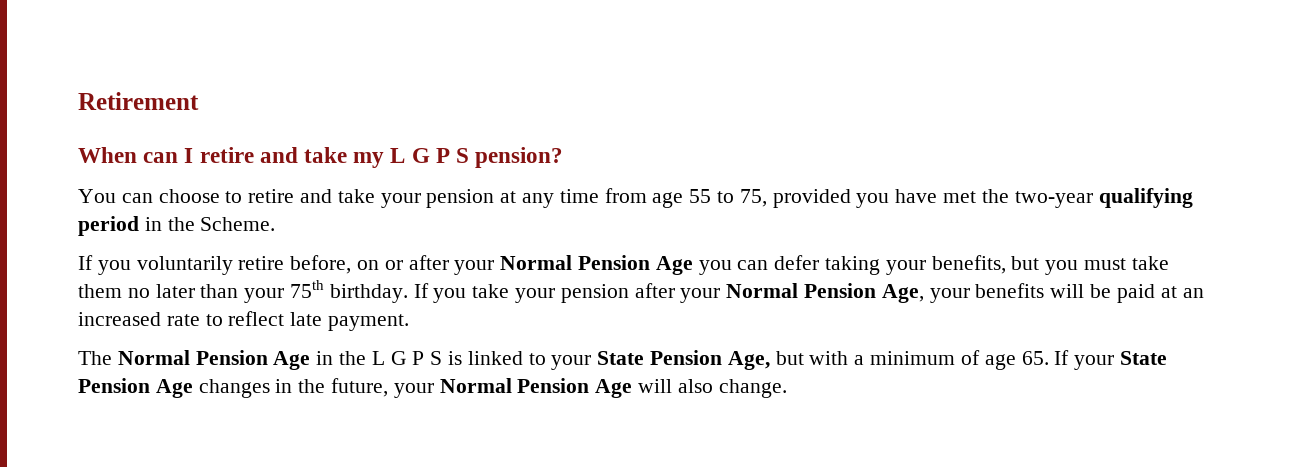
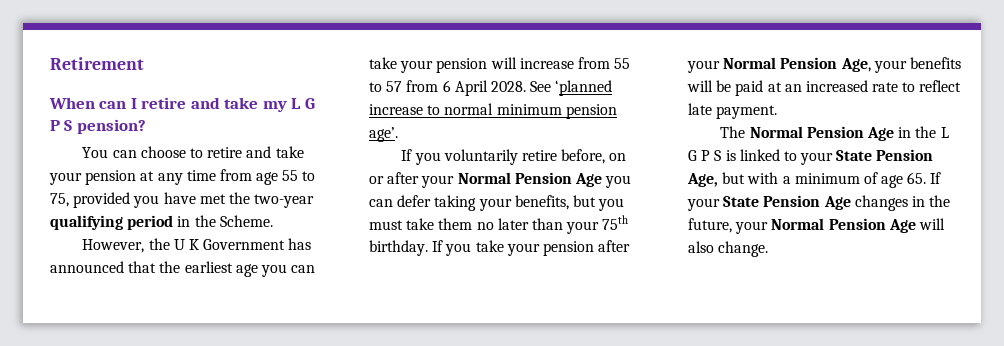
+ However, the U K Government has announced that the earliest age you can take your pension will increase from 55 to 57 from 6 April 2028. See ‘planned increase to normal minimum pension age’.

